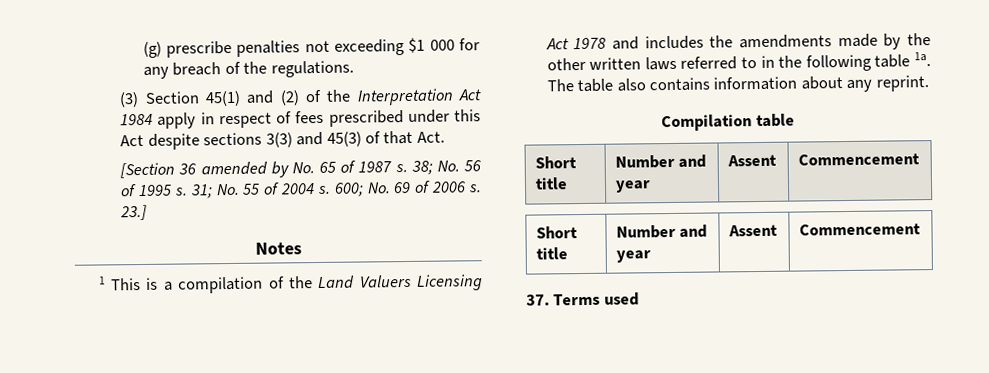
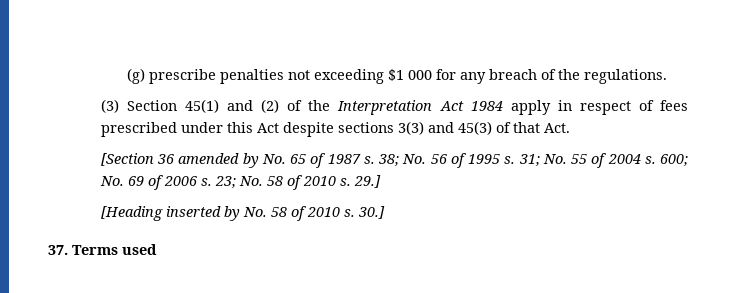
- 23.]
- Notes
- 1 This is a compilation of the Land Valuers Licensing Act 1978 and includes the amendments made by the other written laws referred to in the following table 1a. The table also contains information about any reprint.
- Compilation table
- Short title | Number and year | Assent | Commencement
- Short title | Number and year | Assent | Commencement
+ 23; No. 58 of 2010 s. 29.]
+ [Heading inserted by No. 58 of 2010 s. 30.]

